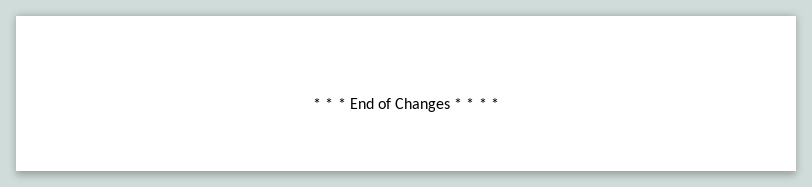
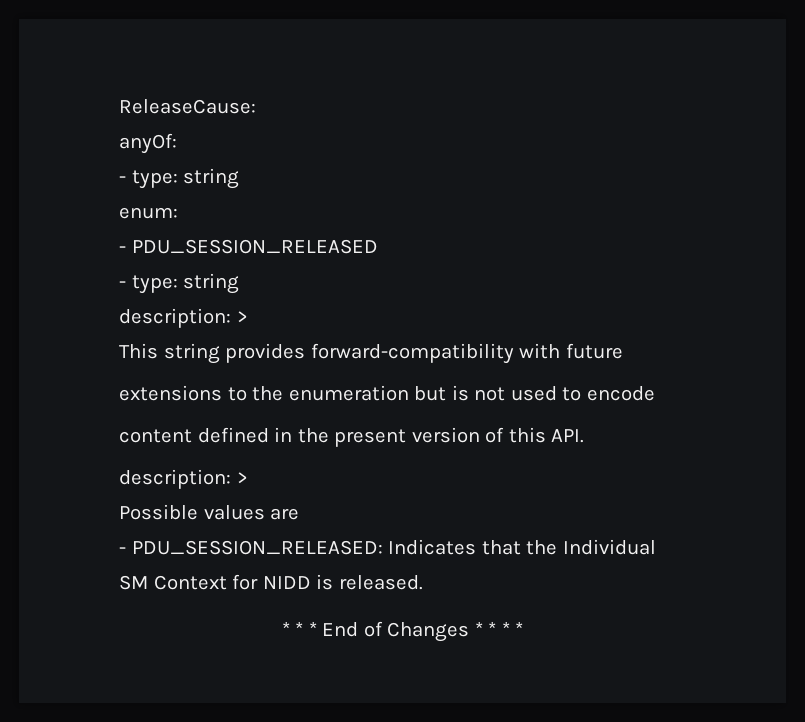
+ ReleaseCause:
+ anyOf:
+ - type: string
+ enum:
+ - PDU_SESSION_RELEASED
+ - type: string
+ description: >
+ This string provides forward-compatibility with future
+ extensions to the enumeration but is not used to encode
+ content defined in the present version of this API.
+ description: >
+ Possible values are
+ - PDU_SESSION_RELEASED: Indicates that the Individual SM Context for NIDD is released.

